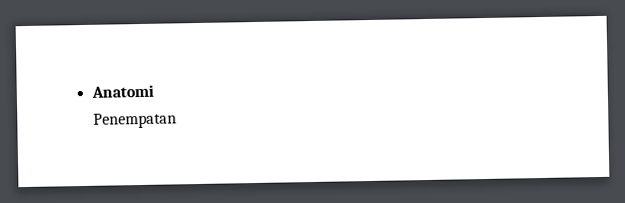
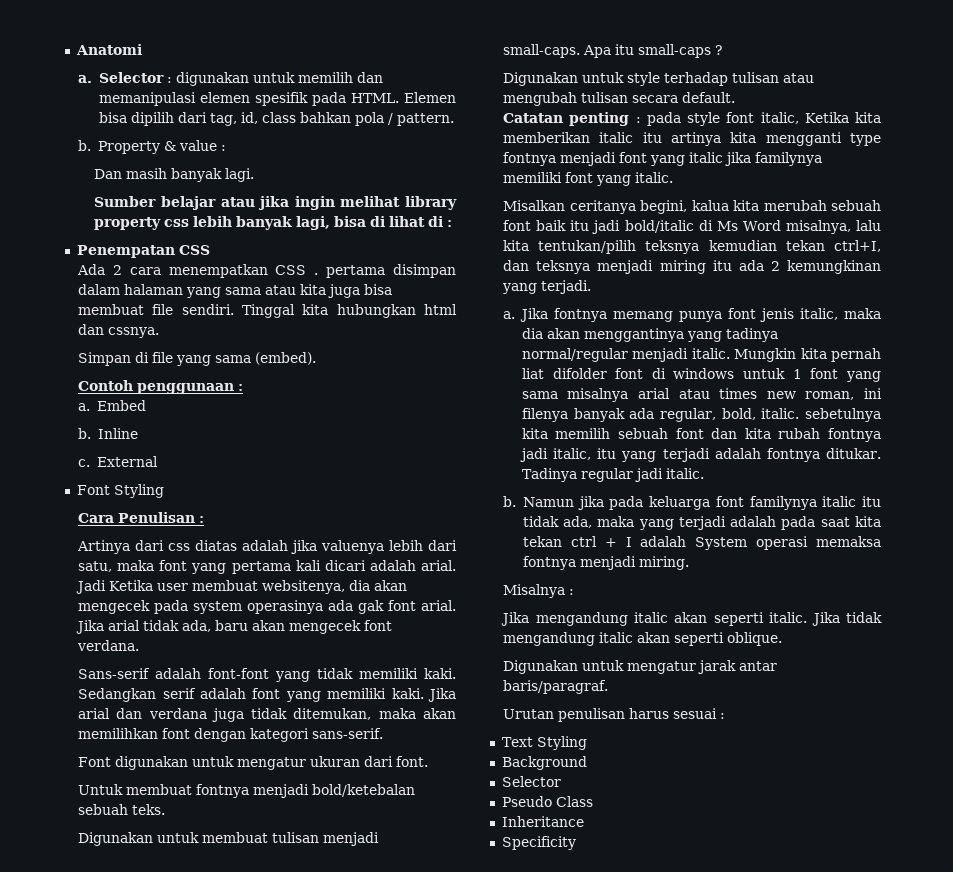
- Penempatan
+ a. Selector : digunakan untuk memilih dan memanipulasi elemen spesifik pada HTML. Elemen bisa dipilih dari tag, id, class bahkan pola / pattern.
+ b. Property & value :
+ Dan masih banyak lagi.
+ Sumber belajar atau jika ingin melihat library property css lebih banyak lagi, bisa di lihat di :
+ Penempatan CSS
+ Ada 2 cara menempatkan CSS . pertama disimpan dalam halaman yang sama atau kita juga bisa membuat file sendiri. Tinggal kita hubungkan html dan cssnya.
+ Simpan di file yang sama (embed).
+ Contoh penggunaan :
+ a. Embed
+ b. Inline
+ c. External
+ Font Styling
+ Cara Penulisan :
+ Artinya dari css diatas adalah jika valuenya lebih dari satu, maka font yang pertama kali dicari adalah arial. Jadi Ketika user membuat websitenya, dia akan mengecek pada system operasinya ada gak font arial. Jika arial tidak ada, baru akan mengecek font verdana.
+ Sans-serif adalah font-font yang tidak memiliki kaki. Sedangkan serif adalah font yang memiliki kaki. Jika arial dan verdana juga tidak ditemukan, maka akan memilihkan font dengan kategori sans-serif.
+ Font digunakan untuk mengatur ukuran dari font.
+ Untuk membuat fontnya menjadi bold/ketebalan sebuah teks.
+ Digunakan untuk membuat tulisan menjadi small-caps. Apa itu small-caps ?
+ Digunakan untuk style terhadap tulisan atau mengubah tulisan secara default.
+ Catatan penting : pada style font italic, Ketika kita memberikan italic itu artinya kita mengganti type fontnya menjadi font yang italic jika familynya memiliki font yang italic.
+ Misalkan ceritanya begini, kalua kita merubah sebuah font baik itu jadi bold/italic di Ms Word misalnya, lalu kita tentukan/pilih teksnya kemudian tekan ctrl+I, dan teksnya menjadi miring itu ada 2 kemungkinan yang terjadi.
+ a. Jika fontnya memang punya font jenis italic, maka dia akan menggantinya yang tadinya normal/regular menjadi italic. Mungkin kita pernah liat difolder font di windows untuk 1 font yang sama misalnya arial atau times new roman, ini filenya banyak ada regular, bold, italic. sebetulnya kita memilih sebuah font dan kita rubah fontnya jadi italic, itu yang terjadi adalah fontnya ditukar. Tadinya regular jadi italic.
+ b. Namun jika pada keluarga font familynya italic itu tidak ada, maka yang terjadi adalah pada saat kita tekan ctrl + I adalah System operasi memaksa fontnya menjadi miring.
+ Misalnya :
+ Jika mengandung italic akan seperti italic. Jika tidak mengandung italic akan seperti oblique.
+ Digunakan untuk mengatur jarak antar baris/paragraf.
+ Urutan penulisan harus sesuai :
+ Text Styling
+ Background
+ Selector
+ Pseudo Class
+ Inheritance
+ Specificity

